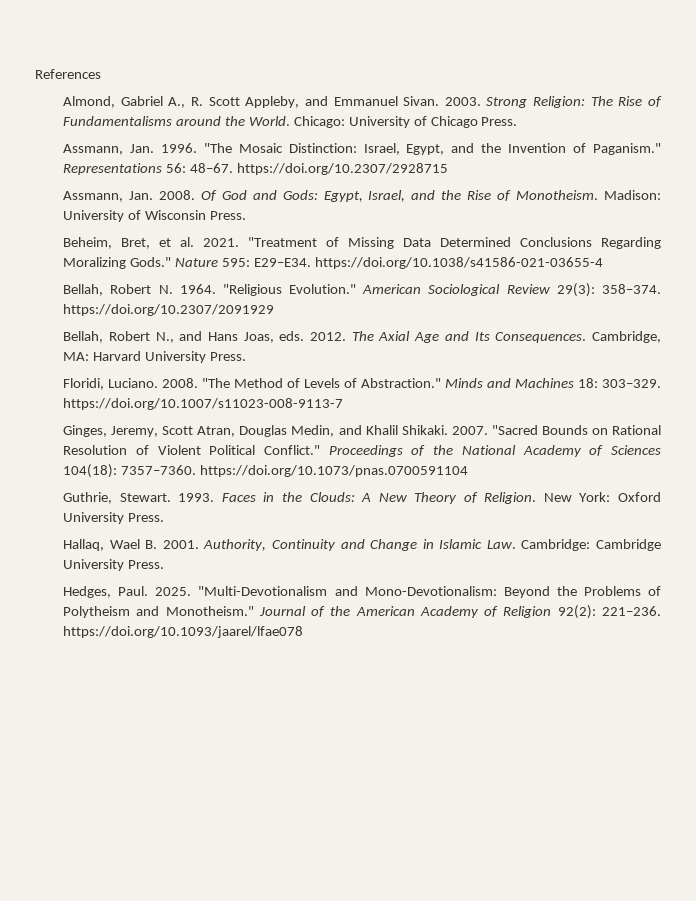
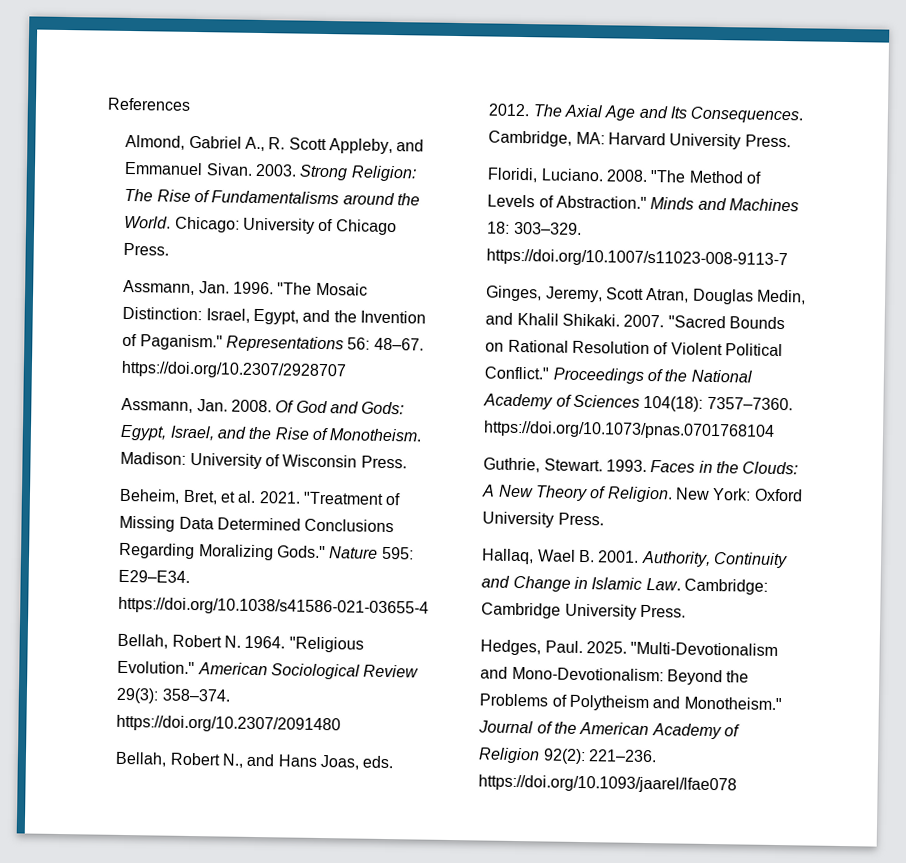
- Representations 56: 48–67. https://doi.org/10.2307/2928715
+ Representations 56: 48–67. https://doi.org/10.2307/2928707
- American Sociological Review 29(3): 358–374. https://doi.org/10.2307/2091929
+ American Sociological Review 29(3): 358–374. https://doi.org/10.2307/2091480
- Proceedings of the National Academy of Sciences 104(18): 7357–7360. https://doi.org/10.1073/pnas.0700591104
+ Proceedings of the National Academy of Sciences 104(18): 7357–7360. https://doi.org/10.1073/pnas.0701768104

